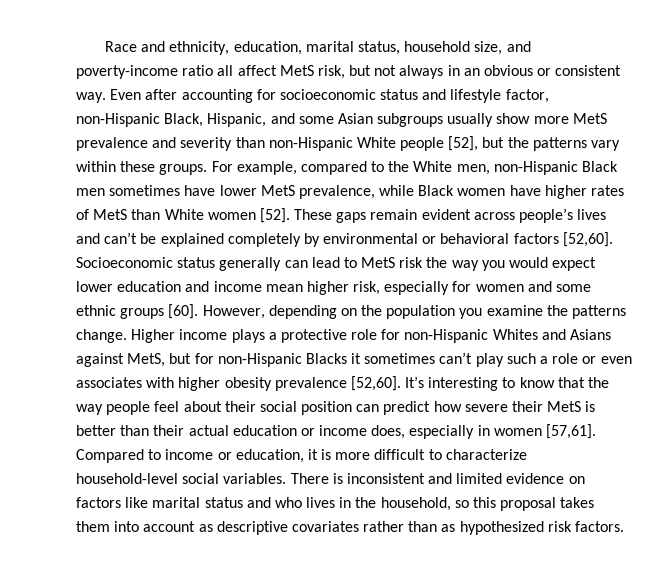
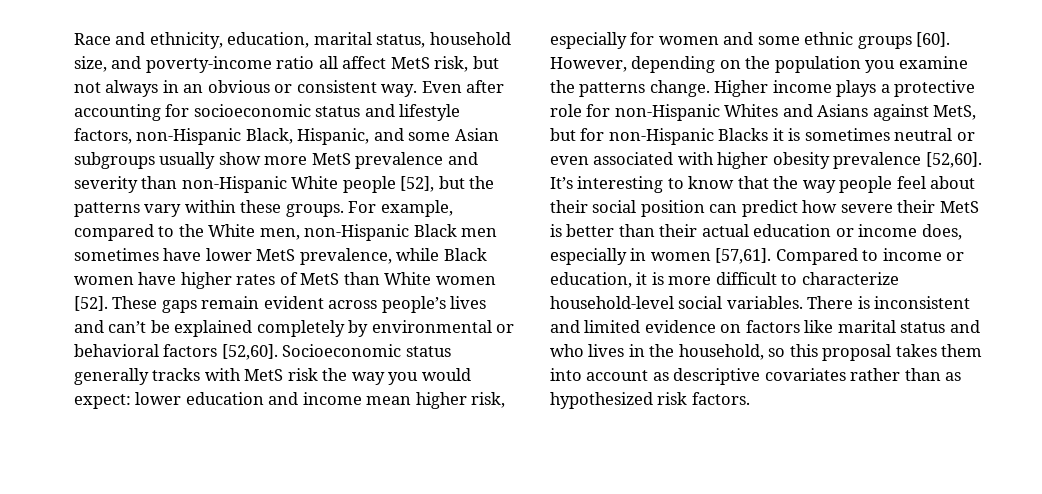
- Even after accounting for socioeconomic status and lifestyle factor, non-Hispanic Black, Hispanic, and some Asian subgroups usually show more MetS prevalence and severity than non-Hispanic White people [52], but the patterns vary within these groups.
+ Even after accounting for socioeconomic status and lifestyle factors, non-Hispanic Black, Hispanic, and some Asian subgroups usually show more MetS prevalence and severity than non-Hispanic White people [52], but the patterns vary within these groups.
- Socioeconomic status generally can lead to MetS risk the way you would expect lower education and income mean higher risk, especially for women and some ethnic groups [60].
+ Socioeconomic status generally tracks with MetS risk the way you would expect: lower education and income mean higher risk, especially for women and some ethnic groups [60].
- Higher income plays a protective role for non-Hispanic Whites and Asians against MetS, but for non-Hispanic Blacks it sometimes can’t play such a role or even associates with higher obesity prevalence [52,60].
+ Higher income plays a protective role for non-Hispanic Whites and Asians against MetS, but for non-Hispanic Blacks it is sometimes neutral or even associated with higher obesity prevalence [52,60].

